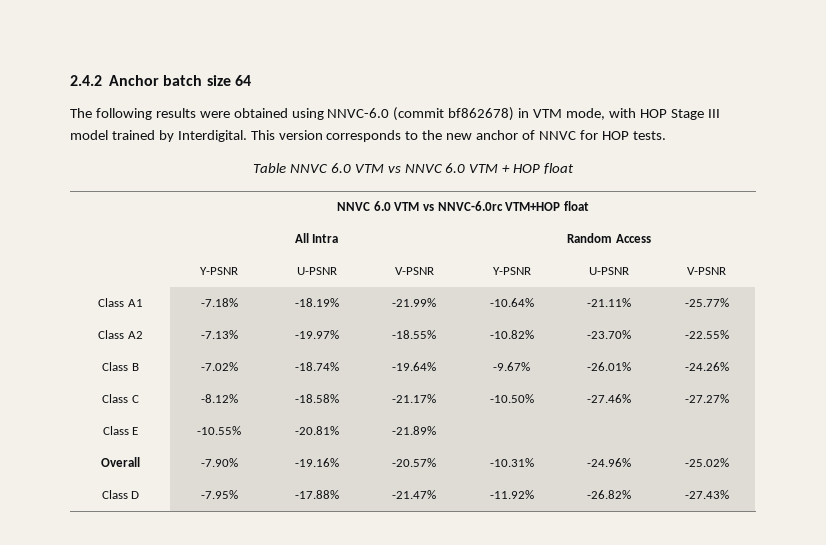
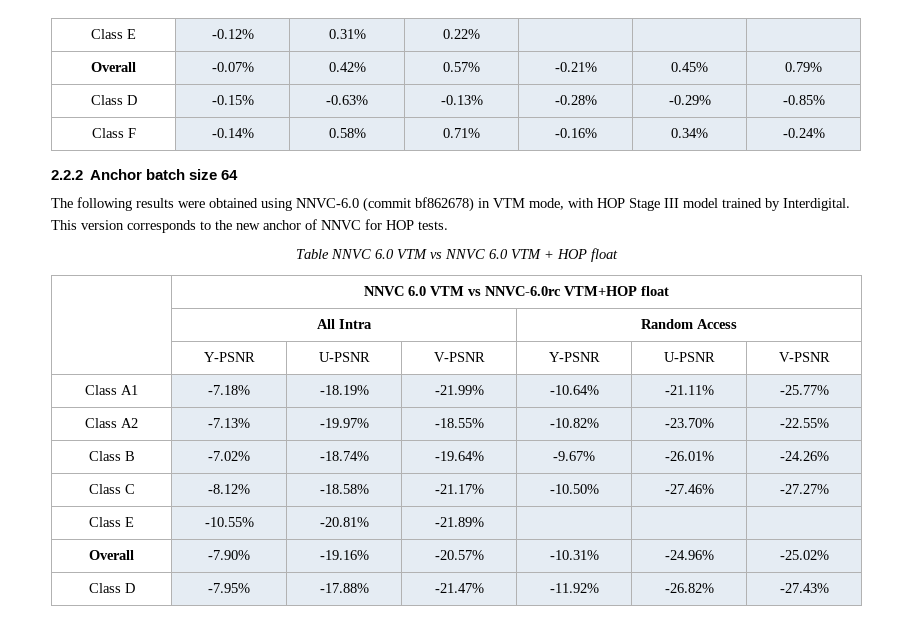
- 2.4.2 Anchor batch size 64
+ Class E | -0.12% | 0.31% | 0.22% | | |
+ Overall | -0.07% | 0.42% | 0.57% | -0.21% | 0.45% | 0.79%
+ Class D | -0.15% | -0.63% | -0.13% | -0.28% | -0.29% | -0.85%
+ Class F | -0.14% | 0.58% | 0.71% | -0.16% | 0.34% | -0.24%
+ 2.2.2 Anchor batch size 64

